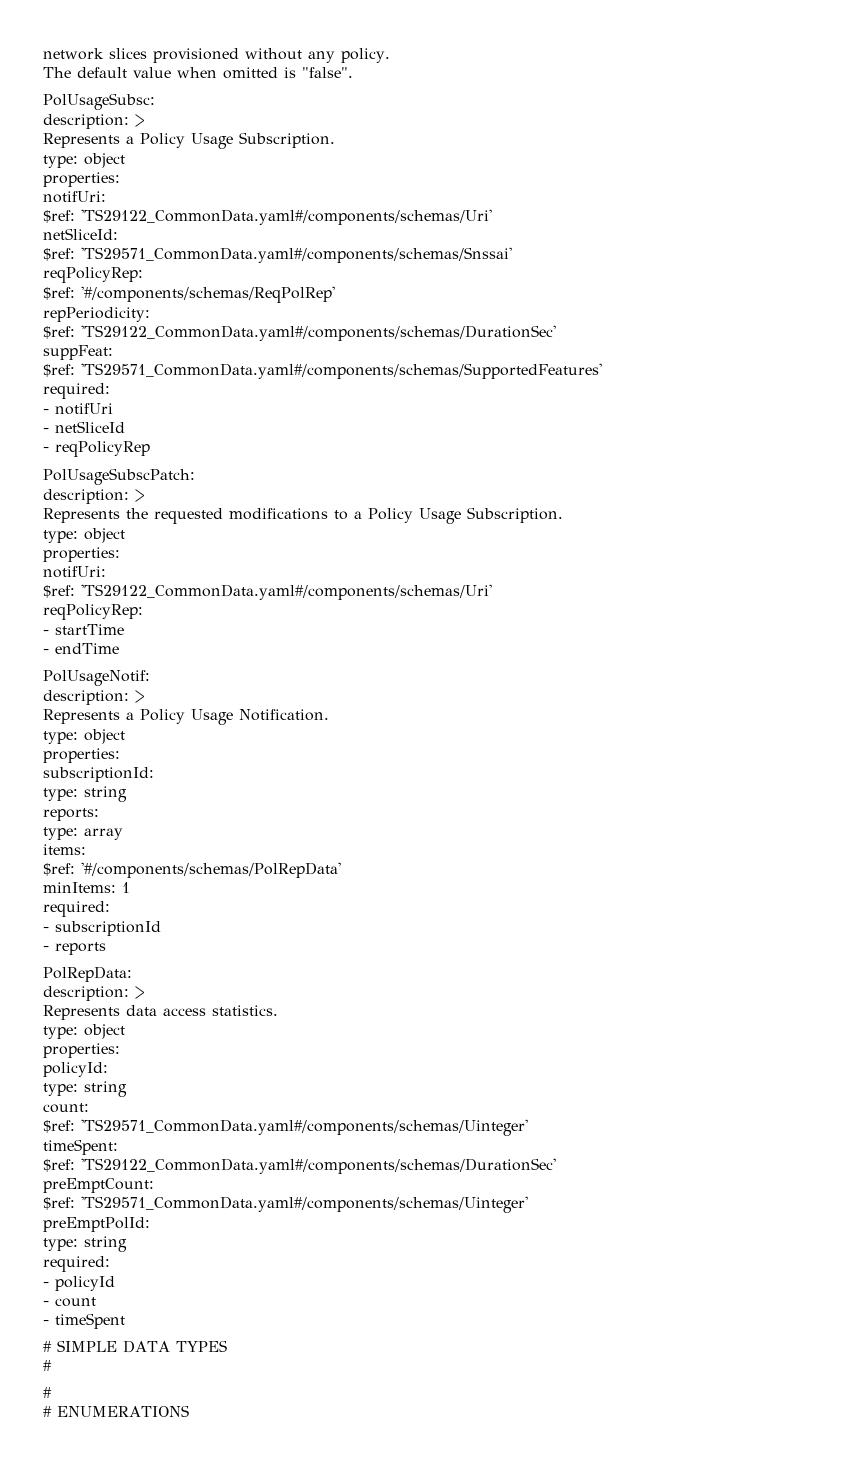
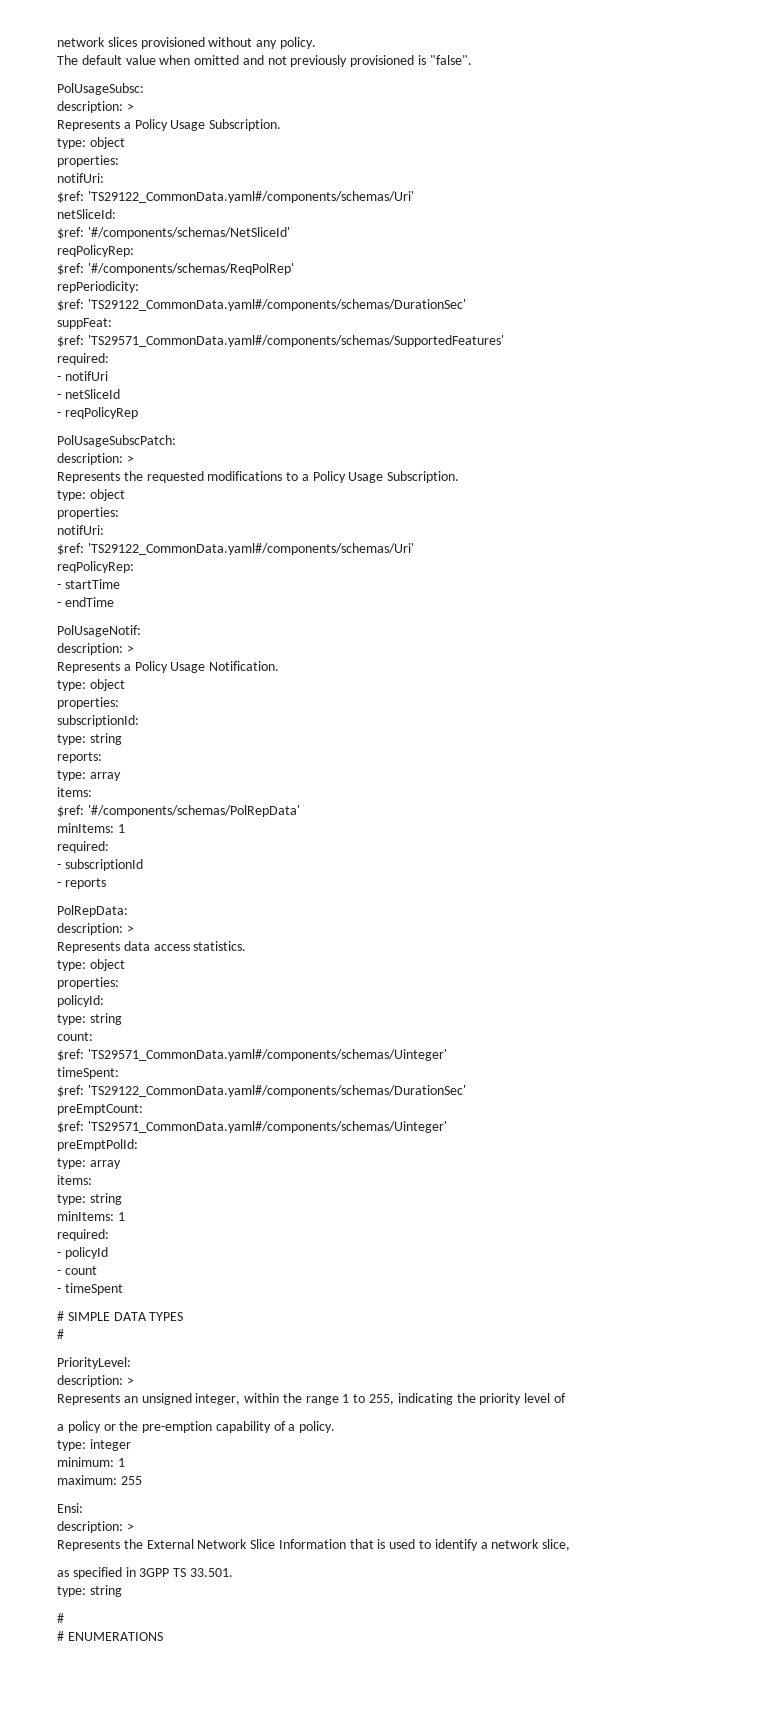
- The default value when omitted is "false".
+ The default value when omitted and not previously provisioned is "false".
- $ref: 'TS29571_CommonData.yaml#/components/schemas/Snssai'
+ $ref: '#/components/schemas/NetSliceId'
  preEmptPolId:
+ type: array
+ items:
  type: string
+ minItems: 1
+ PriorityLevel:
+ description: >
+ Represents an unsigned integer, within the range 1 to 255, indicating the priority level of
+ a policy or the pre-emption capability of a policy.
+ type: integer
+ minimum: 1
+ maximum: 255
+ Ensi:
+ description: >
+ Represents the External Network Slice Information that is used to identify a network slice,
+ as specified in 3GPP TS 33.501.
+ type: string

